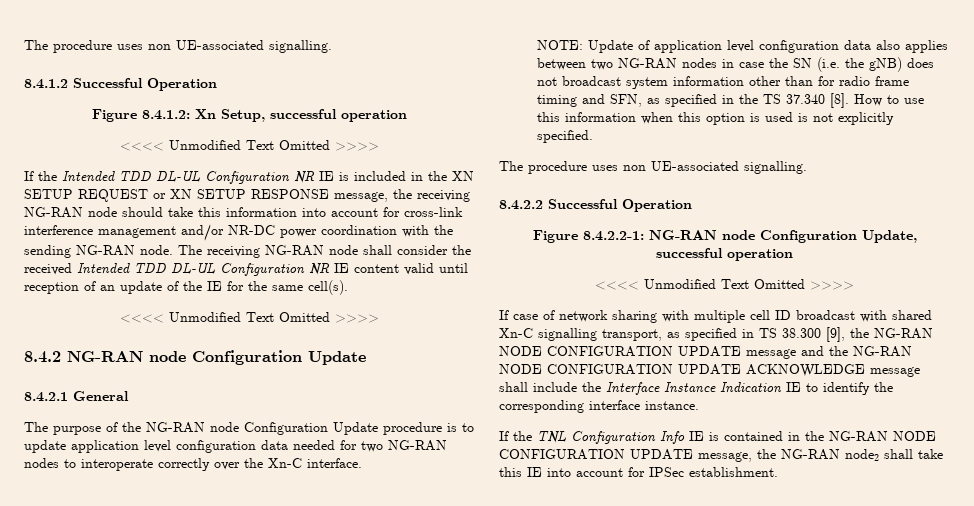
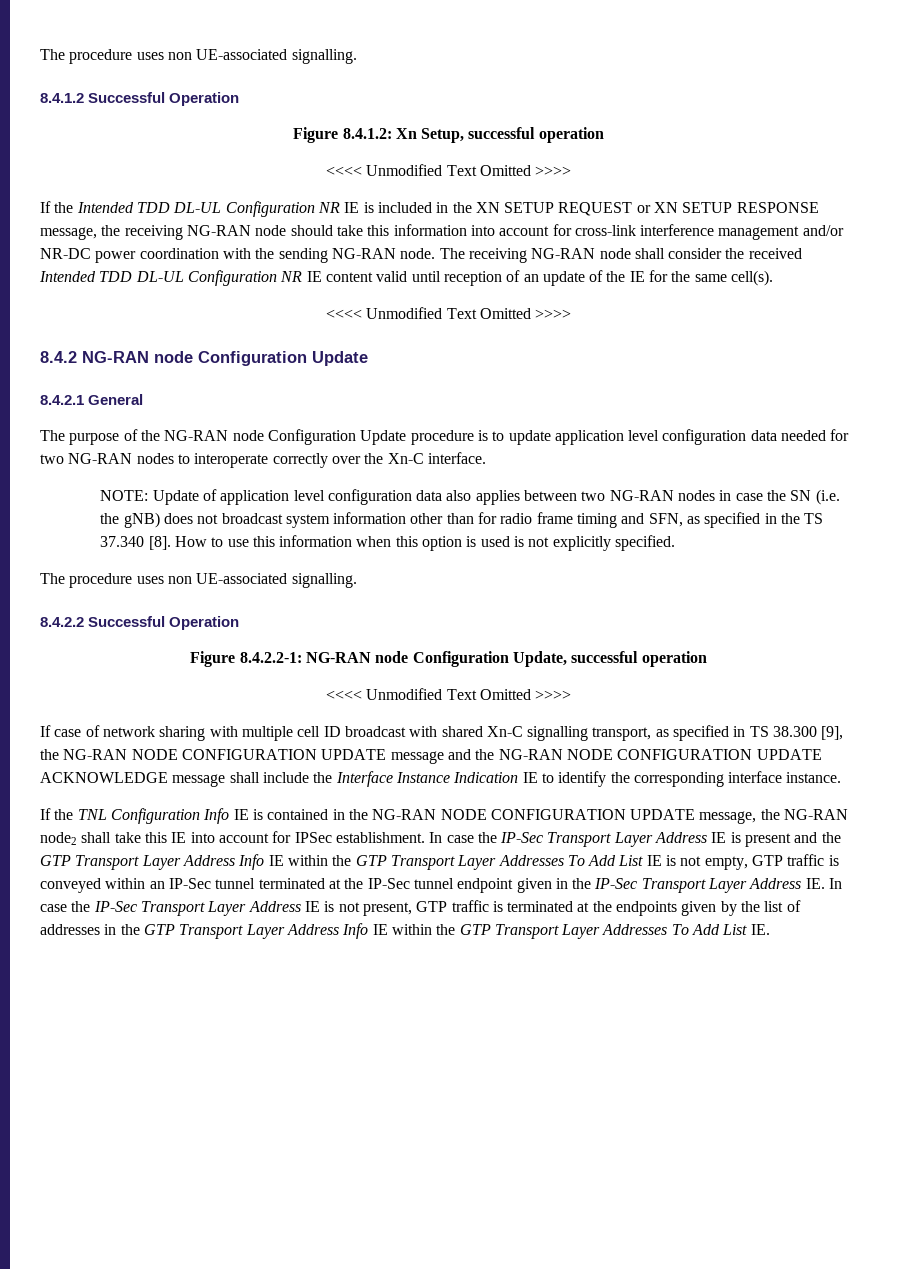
+ In case the IP-Sec Transport Layer Address IE is present and the GTP Transport Layer Address Info IE within the GTP Transport Layer Addresses To Add List IE is not empty, GTP traffic is conveyed within an IP-Sec tunnel terminated at the IP-Sec tunnel endpoint given in the IP-Sec Transport Layer Address IE. In case the IP-Sec Transport Layer Address IE is not present, GTP traffic is terminated at the endpoints given by the list of addresses in the GTP Transport Layer Address Info IE within the GTP Transport Layer Addresses To Add List IE.

